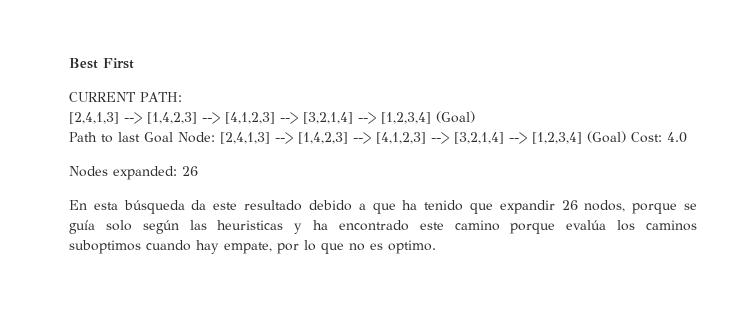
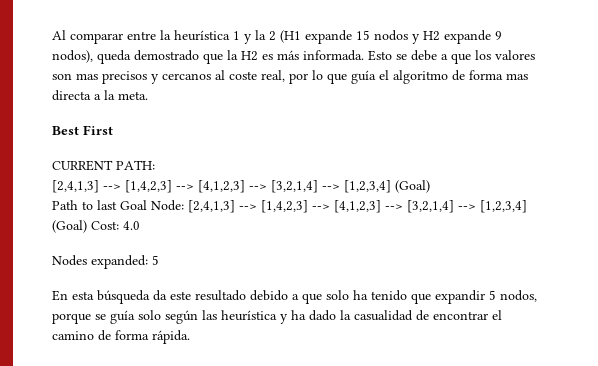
+ Al comparar entre la heurística 1 y la 2 (H1 expande 15 nodos y H2 expande 9 nodos), queda demostrado que la H2 es más informada. Esto se debe a que los valores son mas precisos y cercanos al coste real, por lo que guía el algoritmo de forma mas directa a la meta.
- Nodes expanded: 26
+ Nodes expanded: 5
- En esta búsqueda da este resultado debido a que ha tenido que expandir 26 nodos, porque se guía solo según las heuristicas y ha encontrado este camino porque evalúa los caminos suboptimos cuando hay empate, por lo que no es optimo.
+ En esta búsqueda da este resultado debido a que solo ha tenido que expandir 5 nodos, porque se guía solo según las heurística y ha dado la casualidad de encontrar el camino de forma rápida.

